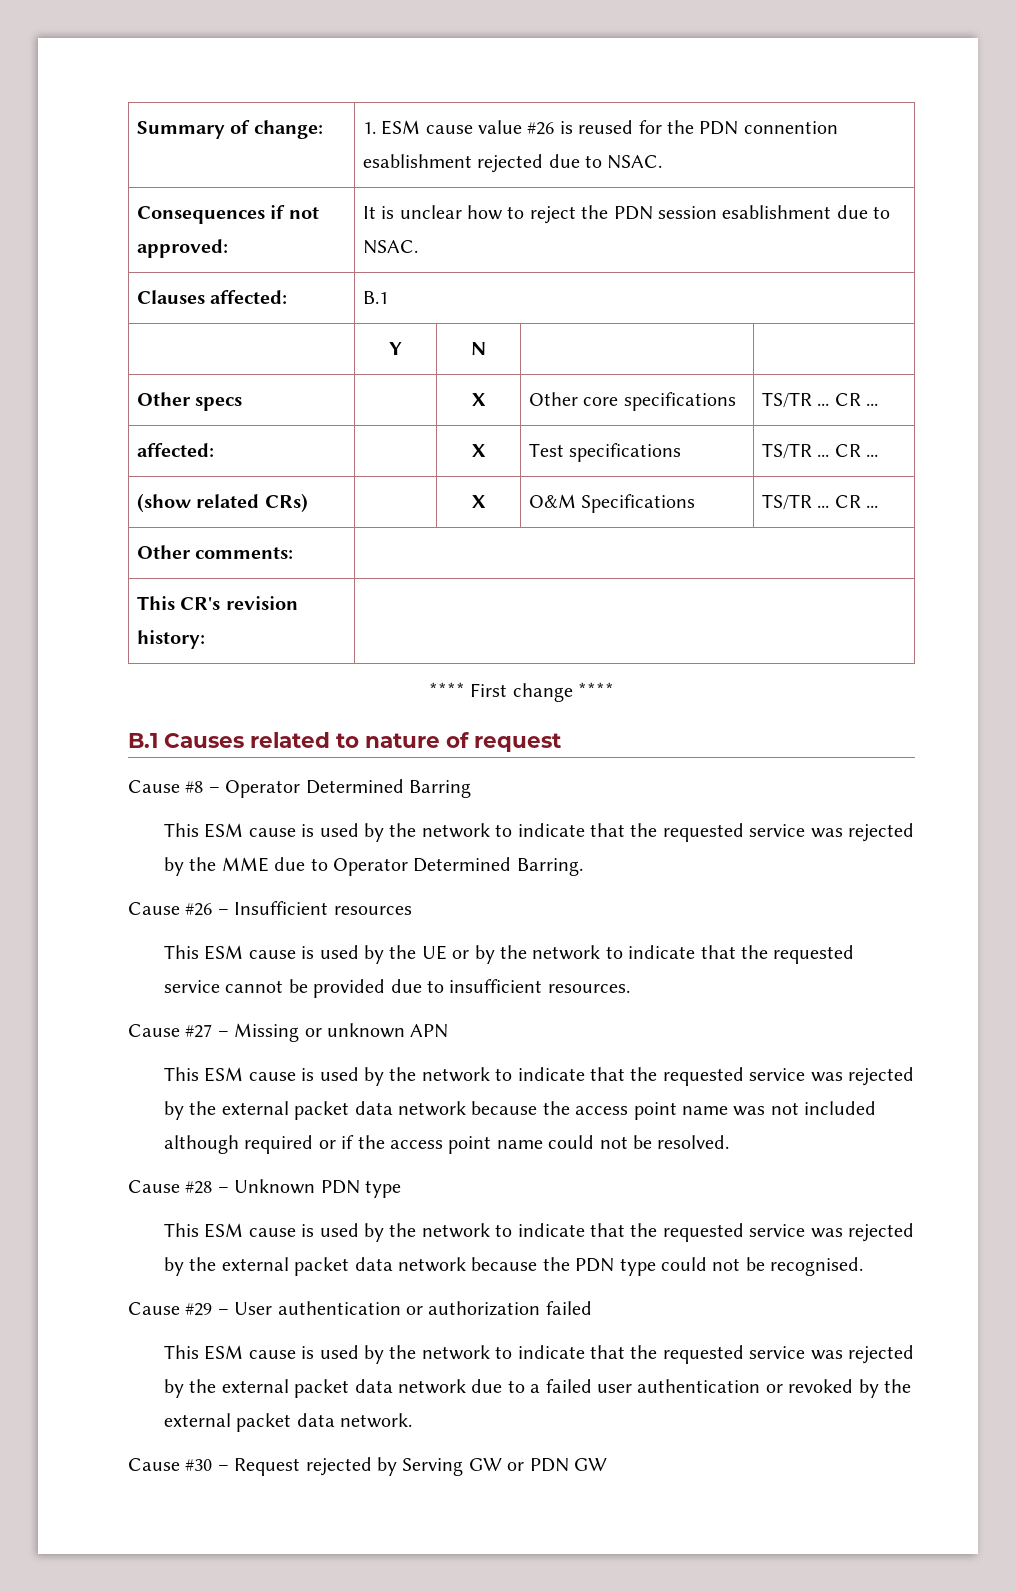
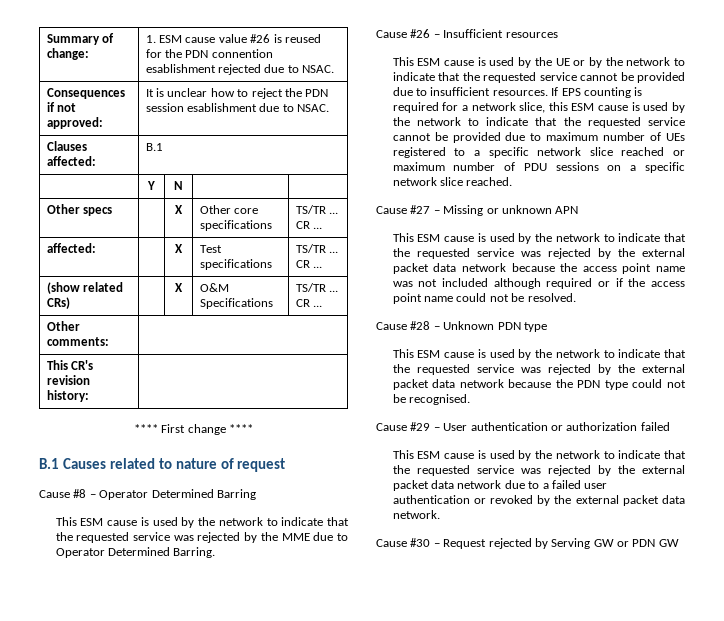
+ If EPS counting is required for a network slice, this ESM cause is used by the network to indicate that the requested service cannot be provided due to maximum number of UEs registered to a specific network slice reached or maximum number of PDU sessions on a specific network slice reached.

